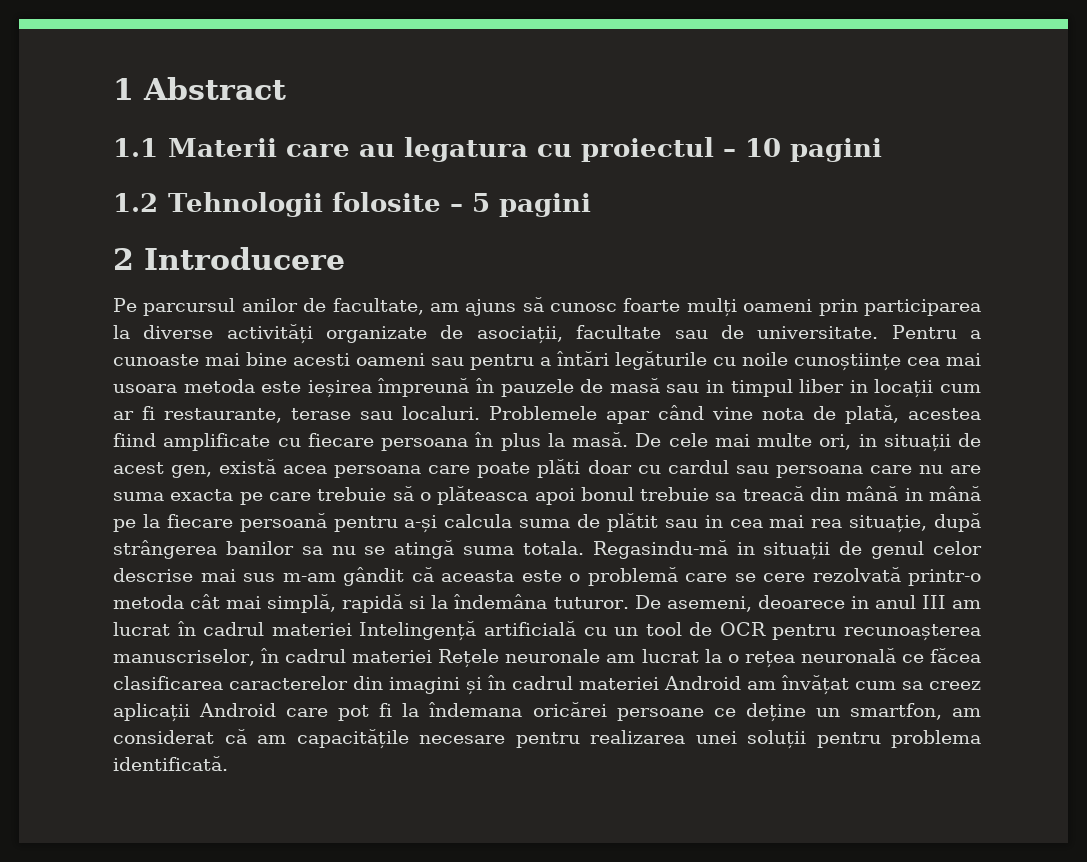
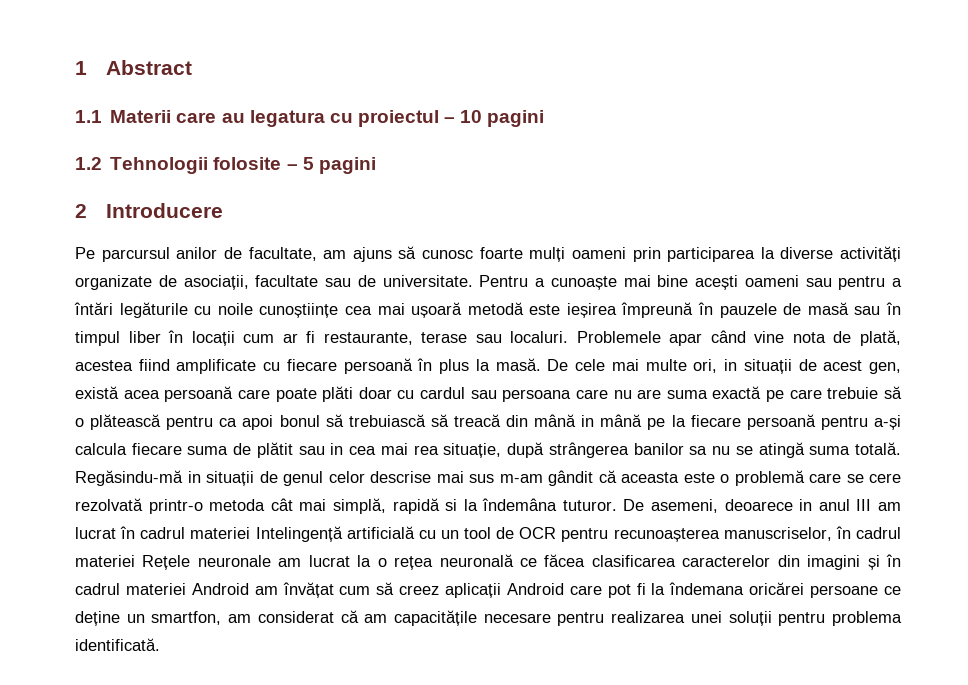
- Pentru a cunoaste mai bine acesti oameni sau pentru a întări legăturile cu noile cunoștiințe cea mai usoara metoda este ieșirea împreună în pauzele de masă sau in timpul liber in locații cum ar fi restaurante, terase sau localuri.
+ Pentru a cunoaște mai bine acești oameni sau pentru a întări legăturile cu noile cunoștiințe cea mai ușoară metodă este ieșirea împreună în pauzele de masă sau în timpul liber în locații cum ar fi restaurante, terase sau localuri.
- Problemele apar când vine nota de plată, acestea fiind amplificate cu fiecare persoana în plus la masă.
+ Problemele apar când vine nota de plată, acestea fiind amplificate cu fiecare persoană în plus la masă.
- De cele mai multe ori, in situații de acest gen, există acea persoana care poate plăti doar cu cardul sau persoana care nu are suma exacta pe care trebuie să o plăteasca apoi bonul trebuie sa treacă din mână in mână pe la fiecare persoană pentru a-și calcula suma de plătit sau in cea mai rea situație, după strângerea banilor sa nu se atingă suma totala. Regasindu-mă in situații de genul celor descrise mai sus m-am gândit că aceasta este o problemă care se cere rezolvată printr-o metoda cât mai simplă, rapidă si la îndemâna tuturor.
+ De cele mai multe ori, in situații de acest gen, există acea persoană care poate plăti doar cu cardul sau persoana care nu are suma exactă pe care trebuie să o plătească pentru ca apoi bonul să trebuiască să treacă din mână in mână pe la fiecare persoană pentru a-și calcula fiecare suma de plătit sau in cea mai rea situație, după strângerea banilor sa nu se atingă suma totală. Regăsindu-mă in situații de genul celor descrise mai sus m-am gândit că aceasta este o problemă care se cere rezolvată printr-o metoda cât mai simplă, rapidă si la îndemâna tuturor.
- De asemeni, deoarece in anul III am lucrat în cadrul materiei Intelingență artificială cu un tool de OCR pentru recunoașterea manuscriselor, în cadrul materiei Rețele neuronale am lucrat la o rețea neuronală ce făcea clasificarea caracterelor din imagini și în cadrul materiei Android am învățat cum sa creez aplicații Android care pot fi la îndemana oricărei persoane ce deține un smartfon, am considerat că am capacitățile necesare pentru realizarea unei soluții pentru problema identificată.
+ De asemeni, deoarece in anul III am lucrat în cadrul materiei Intelingență artificială cu un tool de OCR pentru recunoașterea manuscriselor, în cadrul materiei Rețele neuronale am lucrat la o rețea neuronală ce făcea clasificarea caracterelor din imagini și în cadrul materiei Android am învățat cum să creez aplicații Android care pot fi la îndemana oricărei persoane ce deține un smartfon, am considerat că am capacitățile necesare pentru realizarea unei soluții pentru problema identificată.

